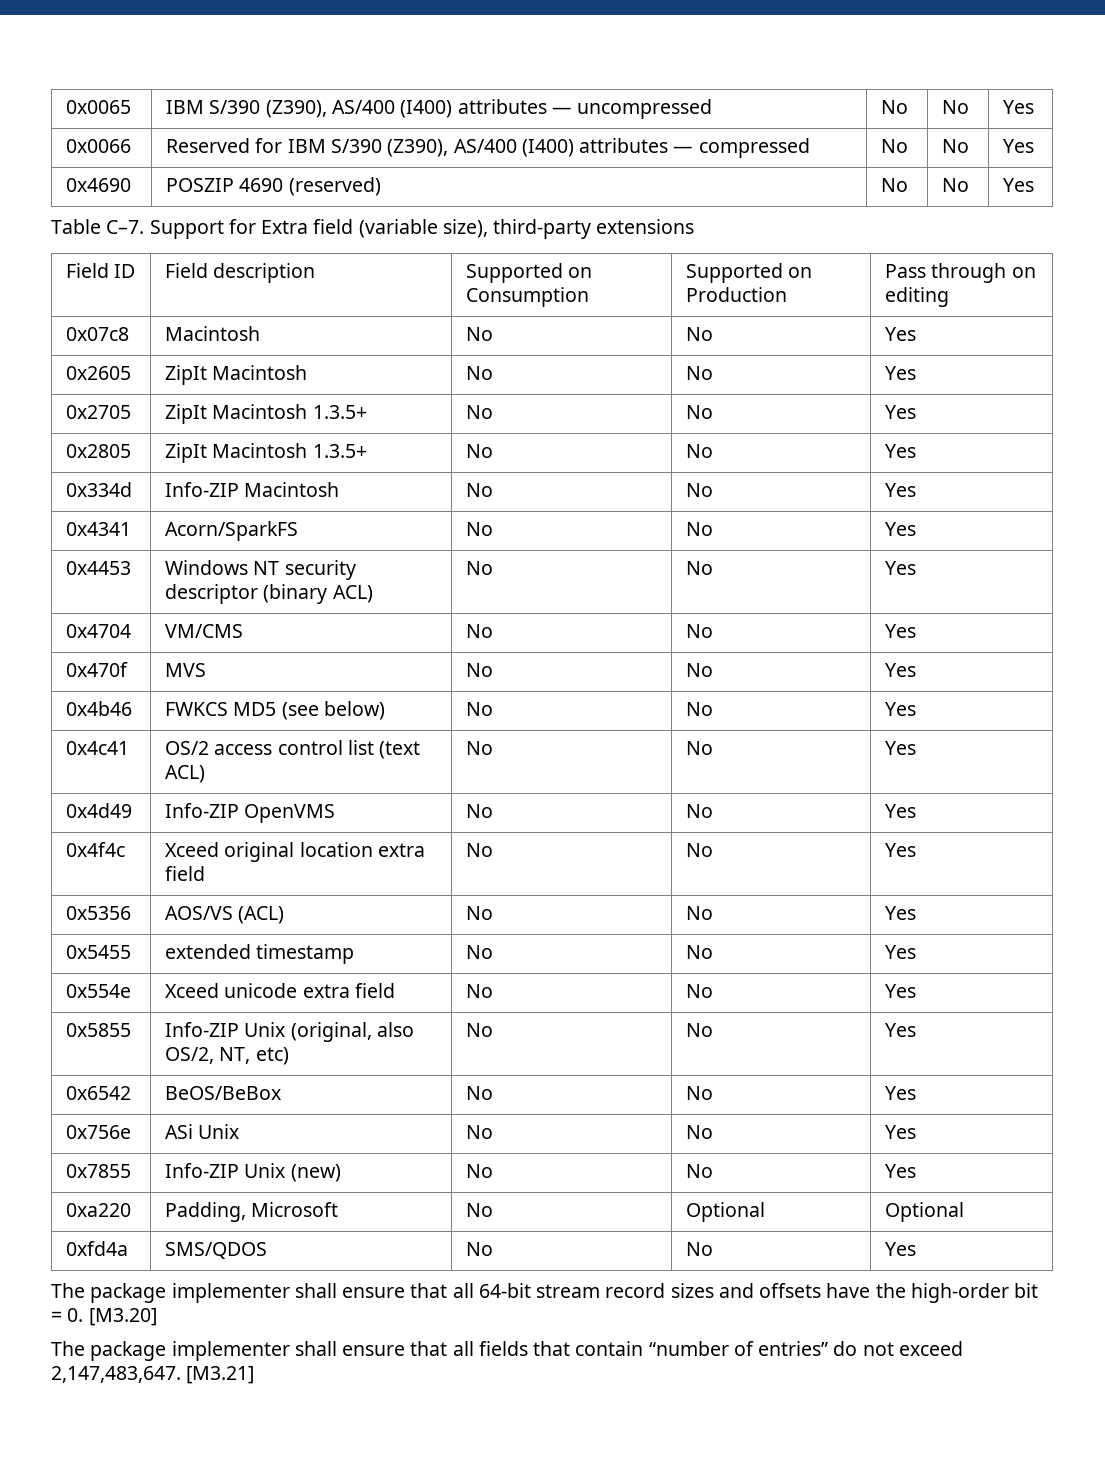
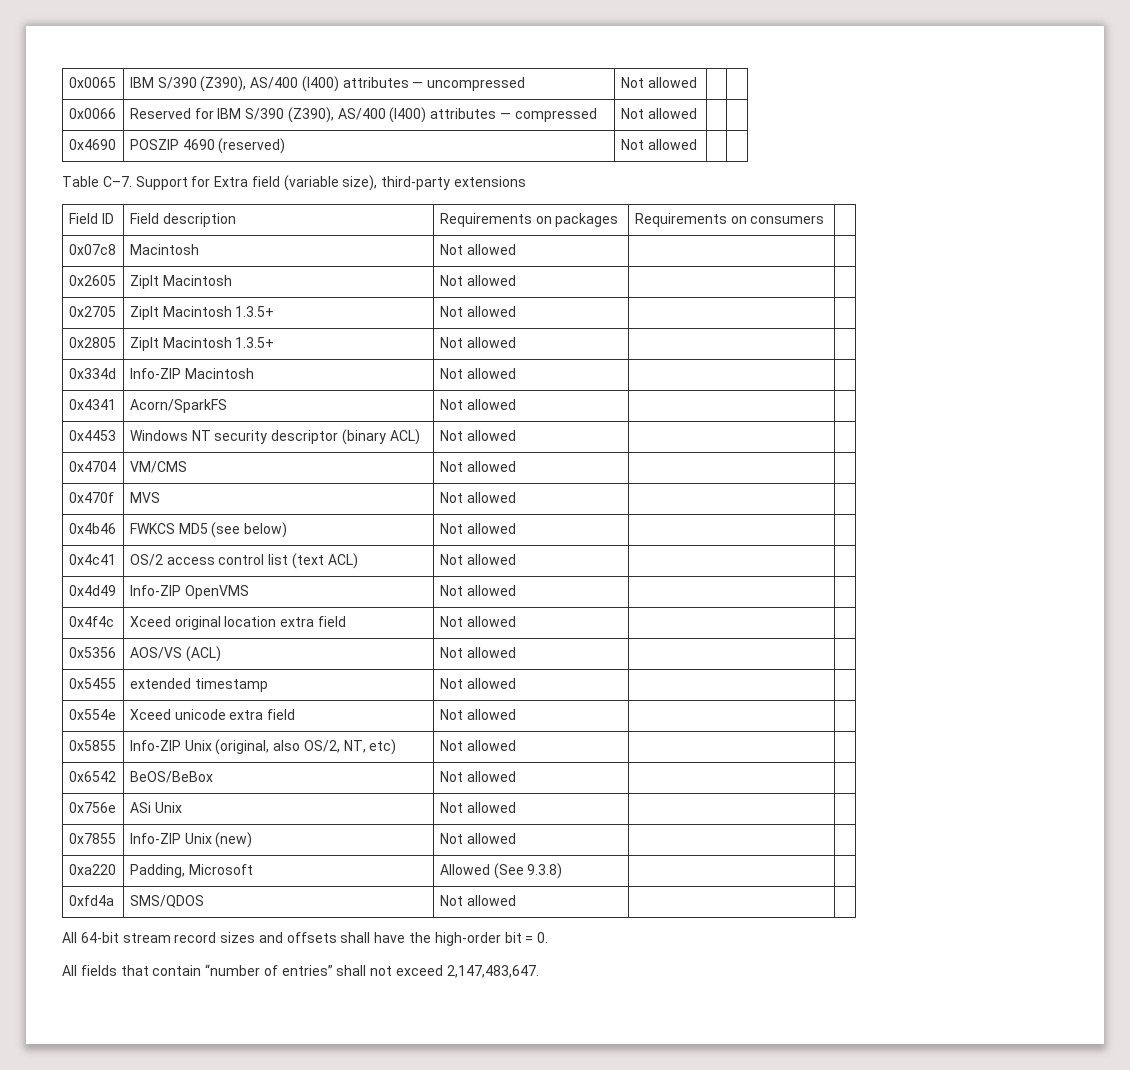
- 0x0065 | IBM S/390 (Z390), AS/400 (I400) attributes — uncompressed | No | No | Yes
+ 0x0065 | IBM S/390 (Z390), AS/400 (I400) attributes — uncompressed | Not allowed | |
- 0x0066 | Reserved for IBM S/390 (Z390), AS/400 (I400) attributes — compressed | No | No | Yes
+ 0x0066 | Reserved for IBM S/390 (Z390), AS/400 (I400) attributes — compressed | Not allowed | |
- 0x4690 | POSZIP 4690 (reserved) | No | No | Yes
+ 0x4690 | POSZIP 4690 (reserved) | Not allowed | |
- Field ID | Field description | Supported on Consumption | Supported on Production | Pass through on editing
+ Field ID | Field description | Requirements on packages | Requirements on consumers |
- 0x07c8 | Macintosh | No | No | Yes
+ 0x07c8 | Macintosh | Not allowed | |
- 0x2605 | ZipIt Macintosh | No | No | Yes
+ 0x2605 | ZipIt Macintosh | Not allowed | |
- 0x2705 | ZipIt Macintosh 1.3.5+ | No | No | Yes
+ 0x2705 | ZipIt Macintosh 1.3.5+ | Not allowed | |
- 0x2805 | ZipIt Macintosh 1.3.5+ | No | No | Yes
+ 0x2805 | ZipIt Macintosh 1.3.5+ | Not allowed | |
- 0x334d | Info-ZIP Macintosh | No | No | Yes
+ 0x334d | Info-ZIP Macintosh | Not allowed | |
- 0x4341 | Acorn/SparkFS | No | No | Yes
+ 0x4341 | Acorn/SparkFS | Not allowed | |
- 0x4453 | Windows NT security descriptor (binary ACL) | No | No | Yes
+ 0x4453 | Windows NT security descriptor (binary ACL) | Not allowed | |
- 0x4704 | VM/CMS | No | No | Yes
+ 0x4704 | VM/CMS | Not allowed | |
- 0x470f | MVS | No | No | Yes
+ 0x470f | MVS | Not allowed | |
- 0x4b46 | FWKCS MD5 (see below) | No | No | Yes
+ 0x4b46 | FWKCS MD5 (see below) | Not allowed | |
- 0x4c41 | OS/2 access control list (text ACL) | No | No | Yes
+ 0x4c41 | OS/2 access control list (text ACL) | Not allowed | |
- 0x4d49 | Info-ZIP OpenVMS | No | No | Yes
+ 0x4d49 | Info-ZIP OpenVMS | Not allowed | |
- 0x4f4c | Xceed original location extra field | No | No | Yes
+ 0x4f4c | Xceed original location extra field | Not allowed | |
- 0x5356 | AOS/VS (ACL) | No | No | Yes
+ 0x5356 | AOS/VS (ACL) | Not allowed | |
- 0x5455 | extended timestamp | No | No | Yes
+ 0x5455 | extended timestamp | Not allowed | |
- 0x554e | Xceed unicode extra field | No | No | Yes
+ 0x554e | Xceed unicode extra field | Not allowed | |
- 0x5855 | Info-ZIP Unix (original, also OS/2, NT, etc) | No | No | Yes
+ 0x5855 | Info-ZIP Unix (original, also OS/2, NT, etc) | Not allowed | |
- 0x6542 | BeOS/BeBox | No | No | Yes
+ 0x6542 | BeOS/BeBox | Not allowed | |
- 0x756e | ASi Unix | No | No | Yes
+ 0x756e | ASi Unix | Not allowed | |
- 0x7855 | Info-ZIP Unix (new) | No | No | Yes
+ 0x7855 | Info-ZIP Unix (new) | Not allowed | |
- 0xa220 | Padding, Microsoft | No | Optional | Optional
+ 0xa220 | Padding, Microsoft | Allowed (See 9.3.8) | |
- 0xfd4a | SMS/QDOS | No | No | Yes
- The package implementer shall ensure that all 64-bit stream record sizes and offsets have the high-order bit = 0. [M3.20]
- The package implementer shall ensure that all fields that contain “number of entries” do not exceed 2,147,483,647. [M3.21]
+ 0xfd4a | SMS/QDOS | Not allowed | |
+ All 64-bit stream record sizes and offsets shall have the high-order bit = 0.
+ All fields that contain “number of entries” shall not exceed 2,147,483,647.

